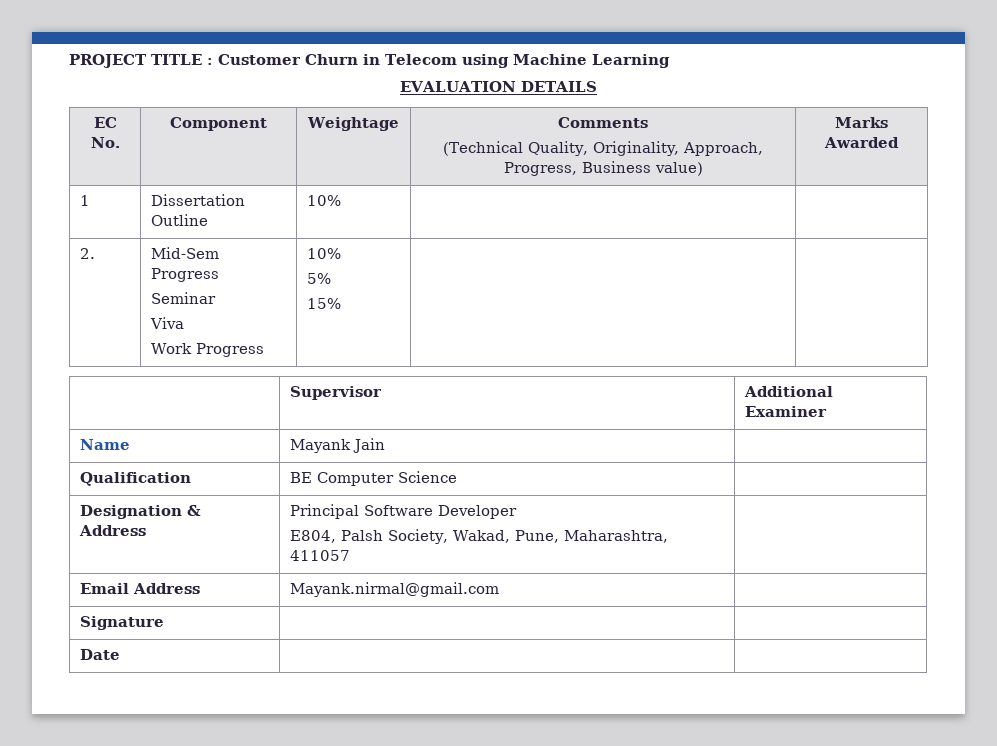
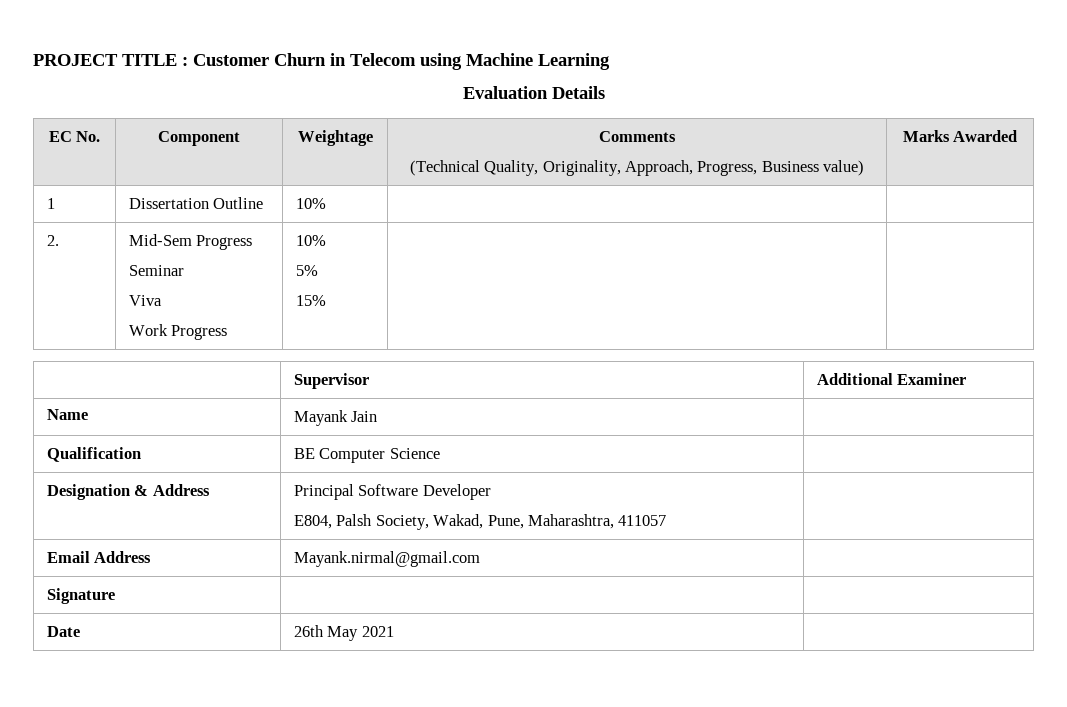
- EVALUATION DETAILS
+ Evaluation Details
- Date | |
+ Date | 26th May 2021 |

